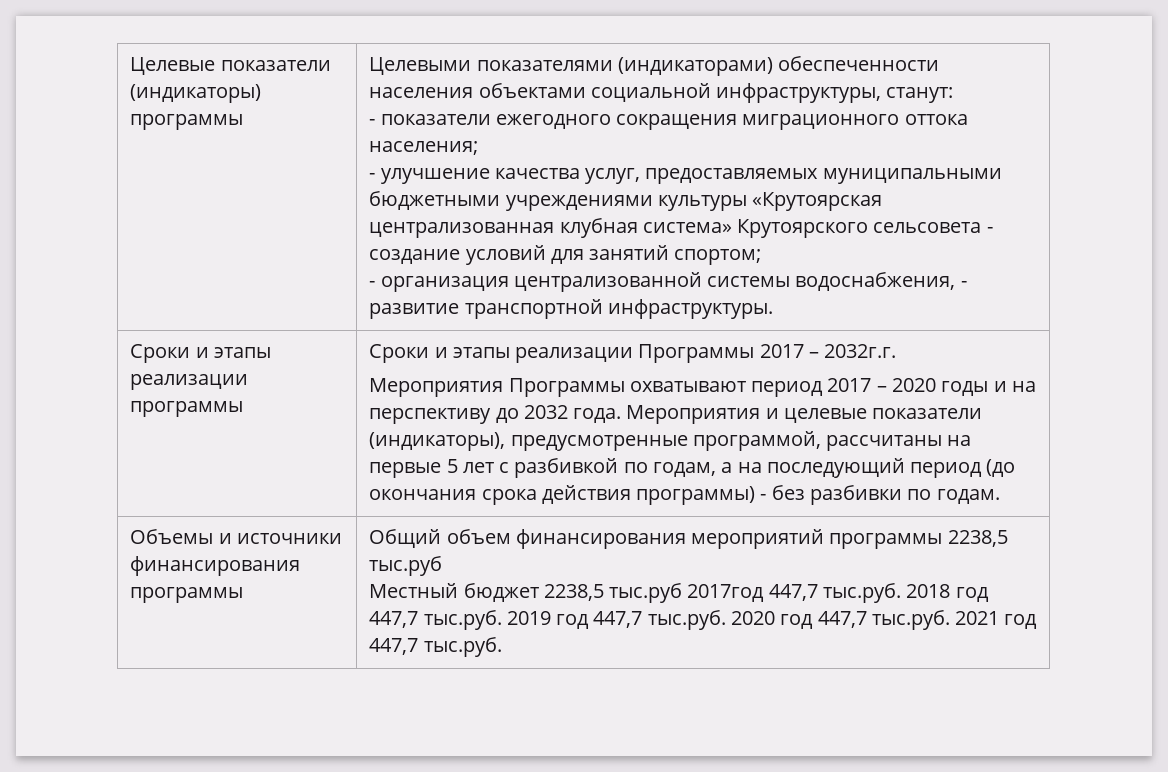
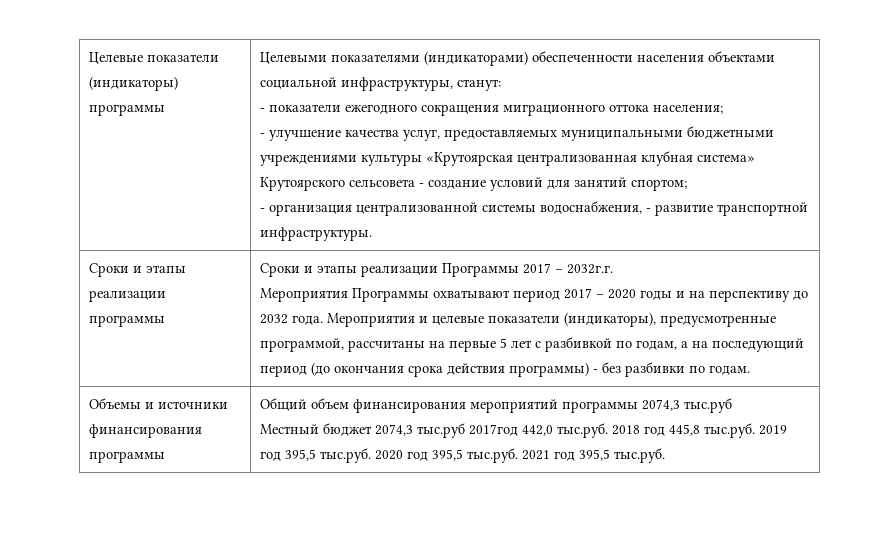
- Объемы и источники финансирования программы | Общий объем финансирования мероприятий программы 2238,5 тыс.руб
- Местный бюджет 2238,5 тыс.руб 2017год 447,7 тыс.руб. 2018 год 447,7 тыс.руб. 2019 год 447,7 тыс.руб. 2020 год 447,7 тыс.руб. 2021 год 447,7 тыс.руб.
+ Объемы и источники финансирования программы | Общий объем финансирования мероприятий программы 2074,3 тыс.руб
+ Местный бюджет 2074,3 тыс.руб 2017год 442,0 тыс.руб. 2018 год 445,8 тыс.руб. 2019 год 395,5 тыс.руб. 2020 год 395,5 тыс.руб. 2021 год 395,5 тыс.руб.

